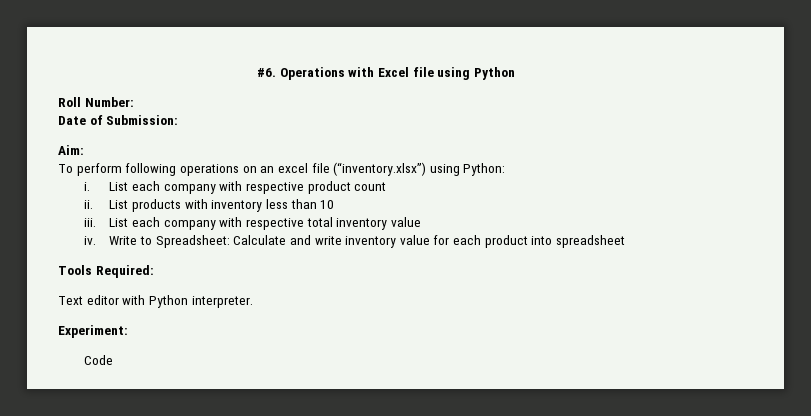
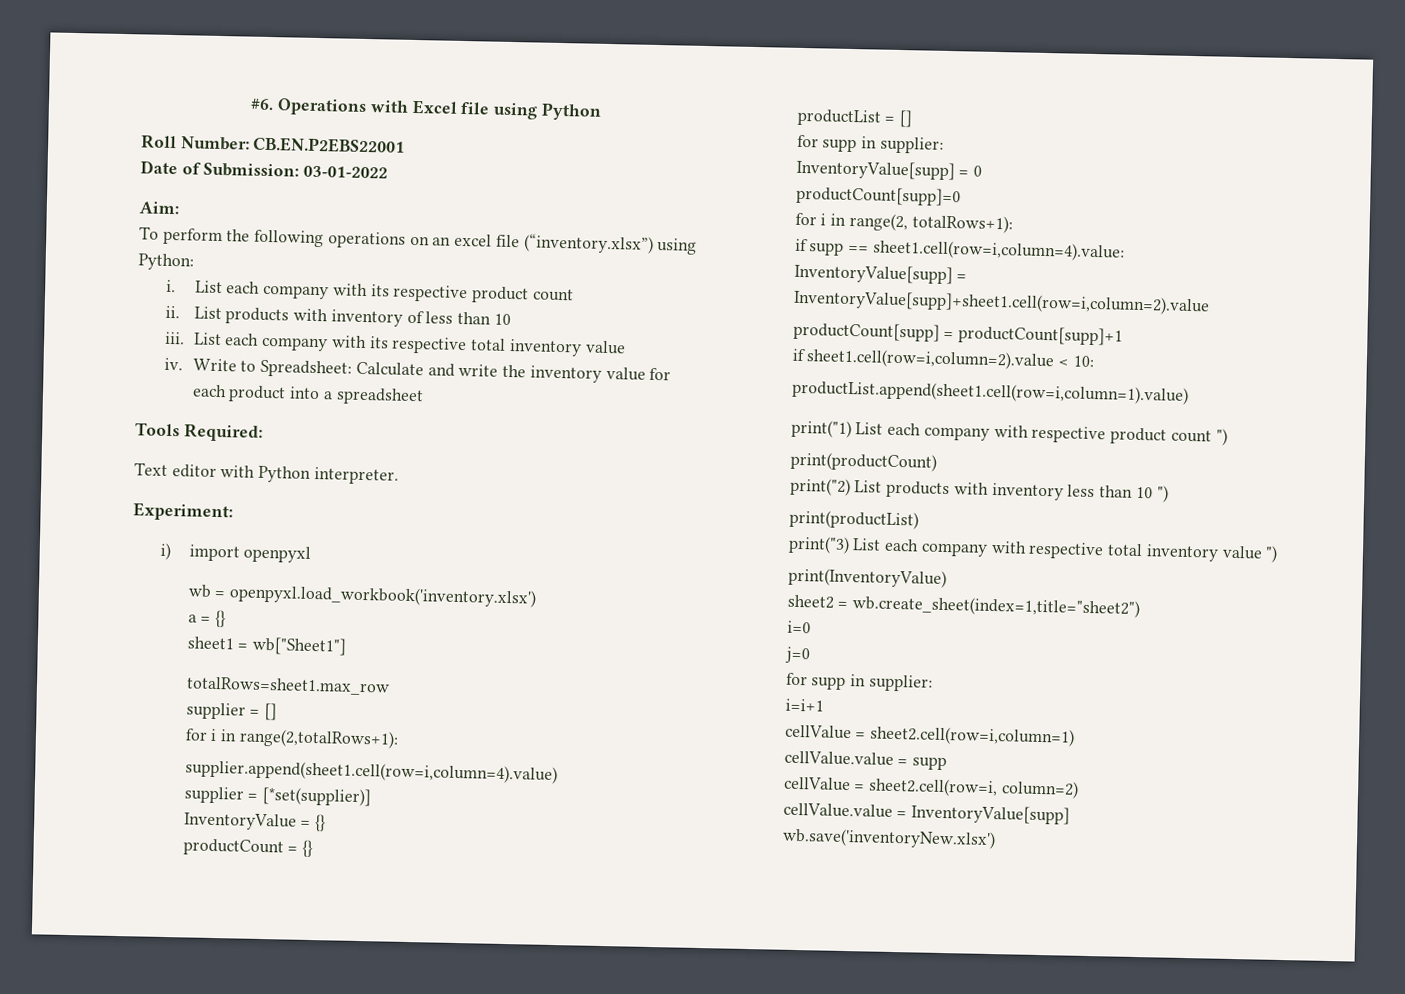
- Roll Number:
+ Roll Number: CB.EN.P2EBS22001
- Date of Submission:
+ Date of Submission: 03-01-2022
- To perform following operations on an excel file (“inventory.xlsx”) using Python:
+ To perform the following operations on an excel file (“inventory.xlsx”) using Python:
- List each company with respective product count
+ List each company with its respective product count
- List products with inventory less than 10
+ List products with inventory of less than 10
- List each company with respective total inventory value
+ List each company with its respective total inventory value
- Write to Spreadsheet: Calculate and write inventory value for each product into spreadsheet
+ Write to Spreadsheet: Calculate and write the inventory value for each product into a spreadsheet
- Code
+ i) import openpyxl
+ wb = openpyxl.load_workbook('inventory.xlsx')
+ a = {}
+ sheet1 = wb["Sheet1"]
+ totalRows=sheet1.max_row
+ supplier = []
+ for i in range(2,totalRows+1):
+ supplier.append(sheet1.cell(row=i,column=4).value)
+ supplier = [*set(supplier)]
+ InventoryValue = {}
+ productCount = {}
+ productList = []
+ for supp in supplier:
+ InventoryValue[supp] = 0
+ productCount[supp]=0
+ for i in range(2, totalRows+1):
+ if supp == sheet1.cell(row=i,column=4).value:
+ InventoryValue[supp] = InventoryValue[supp]+sheet1.cell(row=i,column=2).value
+ productCount[supp] = productCount[supp]+1
+ if sheet1.cell(row=i,column=2).value < 10:
+ productList.append(sheet1.cell(row=i,column=1).value)
+ print("1) List each company with respective product count ")
+ print(productCount)
+ print("2) List products with inventory less than 10 ")
+ print(productList)
+ print("3) List each company with respective total inventory value ")
+ print(InventoryValue)
+ sheet2 = wb.create_sheet(index=1,title="sheet2")
+ i=0
+ j=0
+ for supp in supplier:
+ i=i+1
+ cellValue = sheet2.cell(row=i,column=1)
+ cellValue.value = supp
+ cellValue = sheet2.cell(row=i, column=2)
+ cellValue.value = InventoryValue[supp]
+ wb.save('inventoryNew.xlsx')

